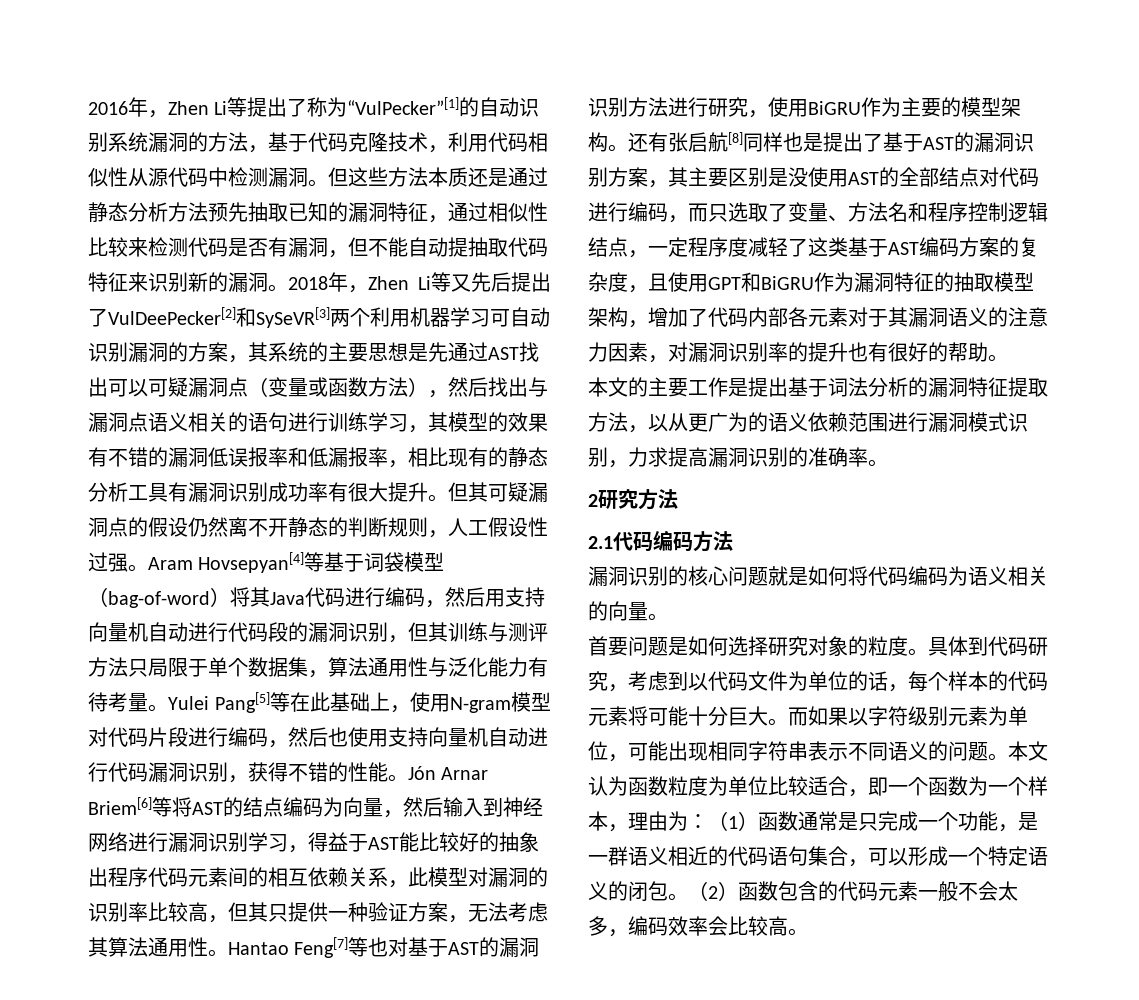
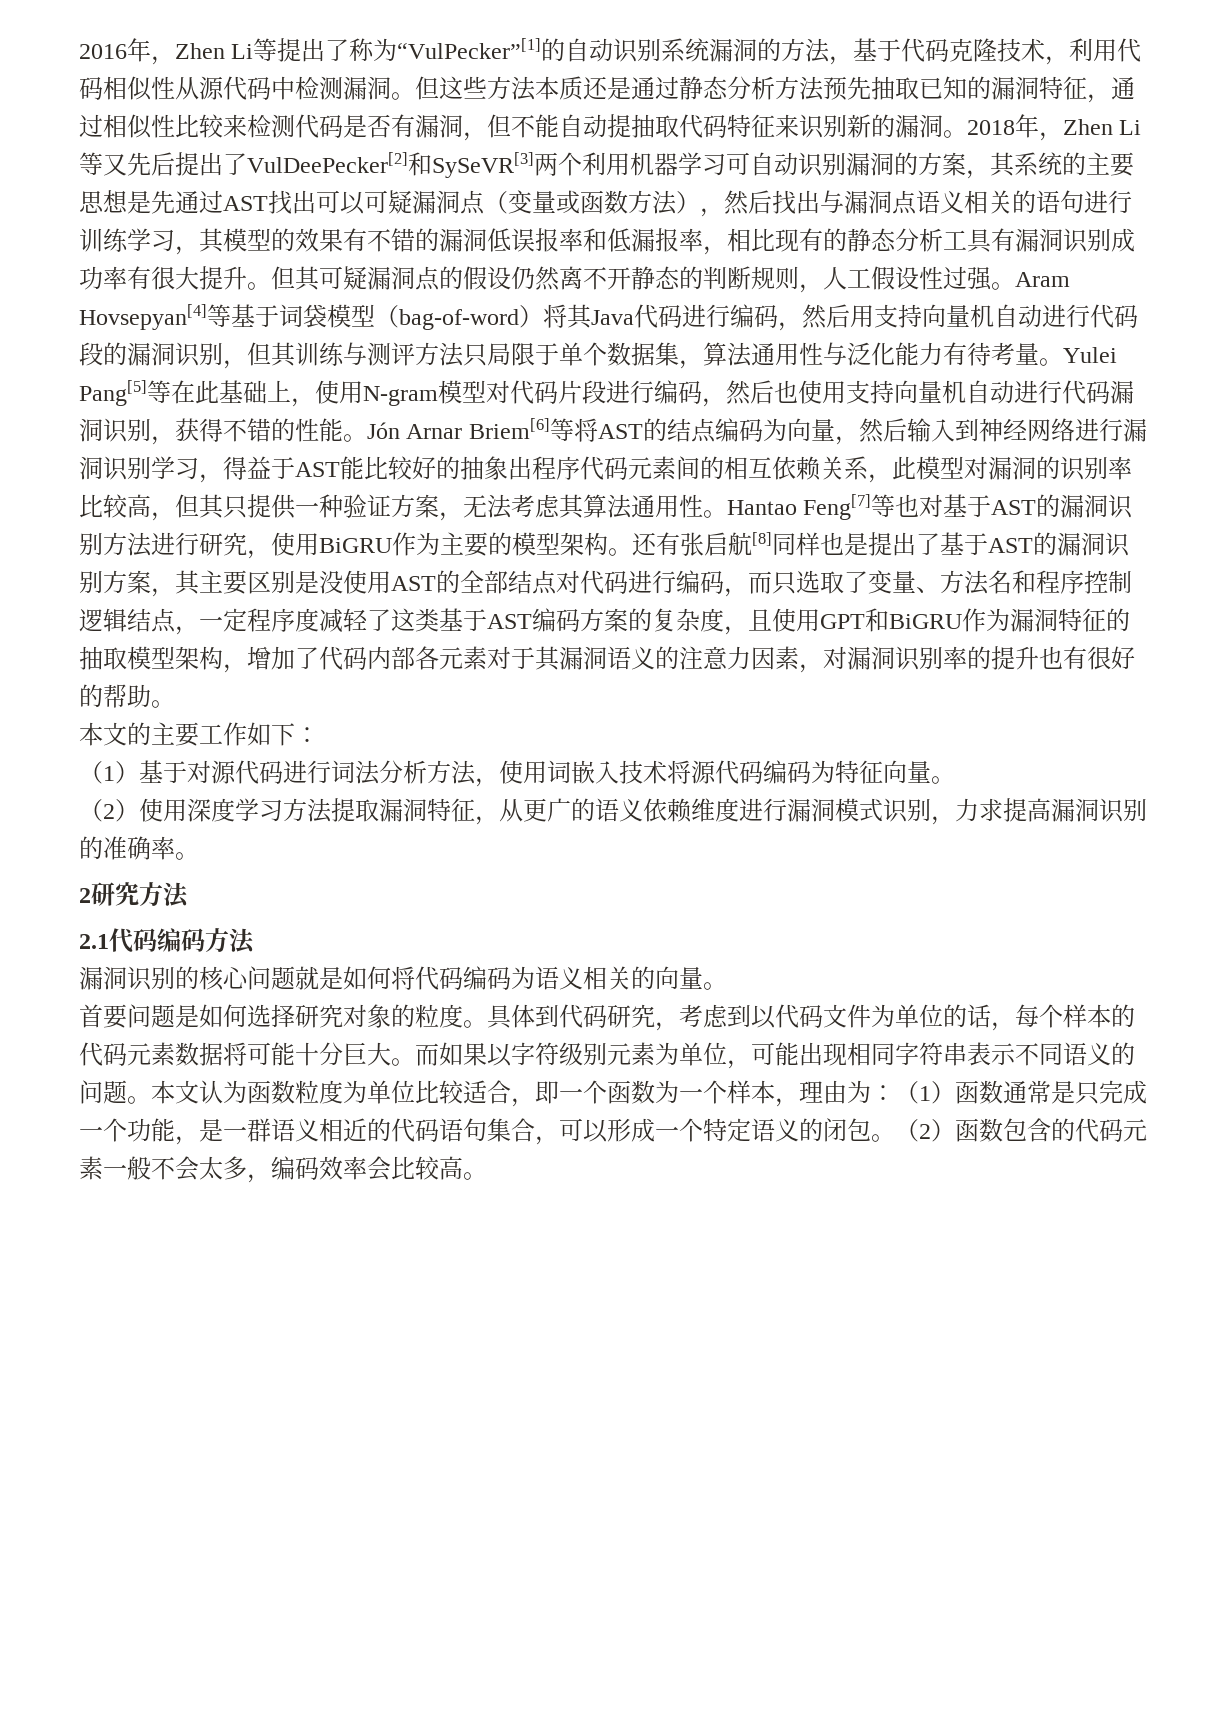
- 本文的主要工作是提出基于词法分析的漏洞特征提取方法，以从更广为的语义依赖范围进行漏洞模式识别，力求提高漏洞识别的准确率。
+ 本文的主要工作如下：
+ （1）基于对源代码进行词法分析方法，使用词嵌入技术将源代码编码为特征向量。
+ （2）使用深度学习方法提取漏洞特征，从更广的语义依赖维度进行漏洞模式识别，力求提高漏洞识别的准确率。
- 具体到代码研究，考虑到以代码文件为单位的话，每个样本的代码元素将可能十分巨大。
+ 具体到代码研究，考虑到以代码文件为单位的话，每个样本的代码元素数据将可能十分巨大。

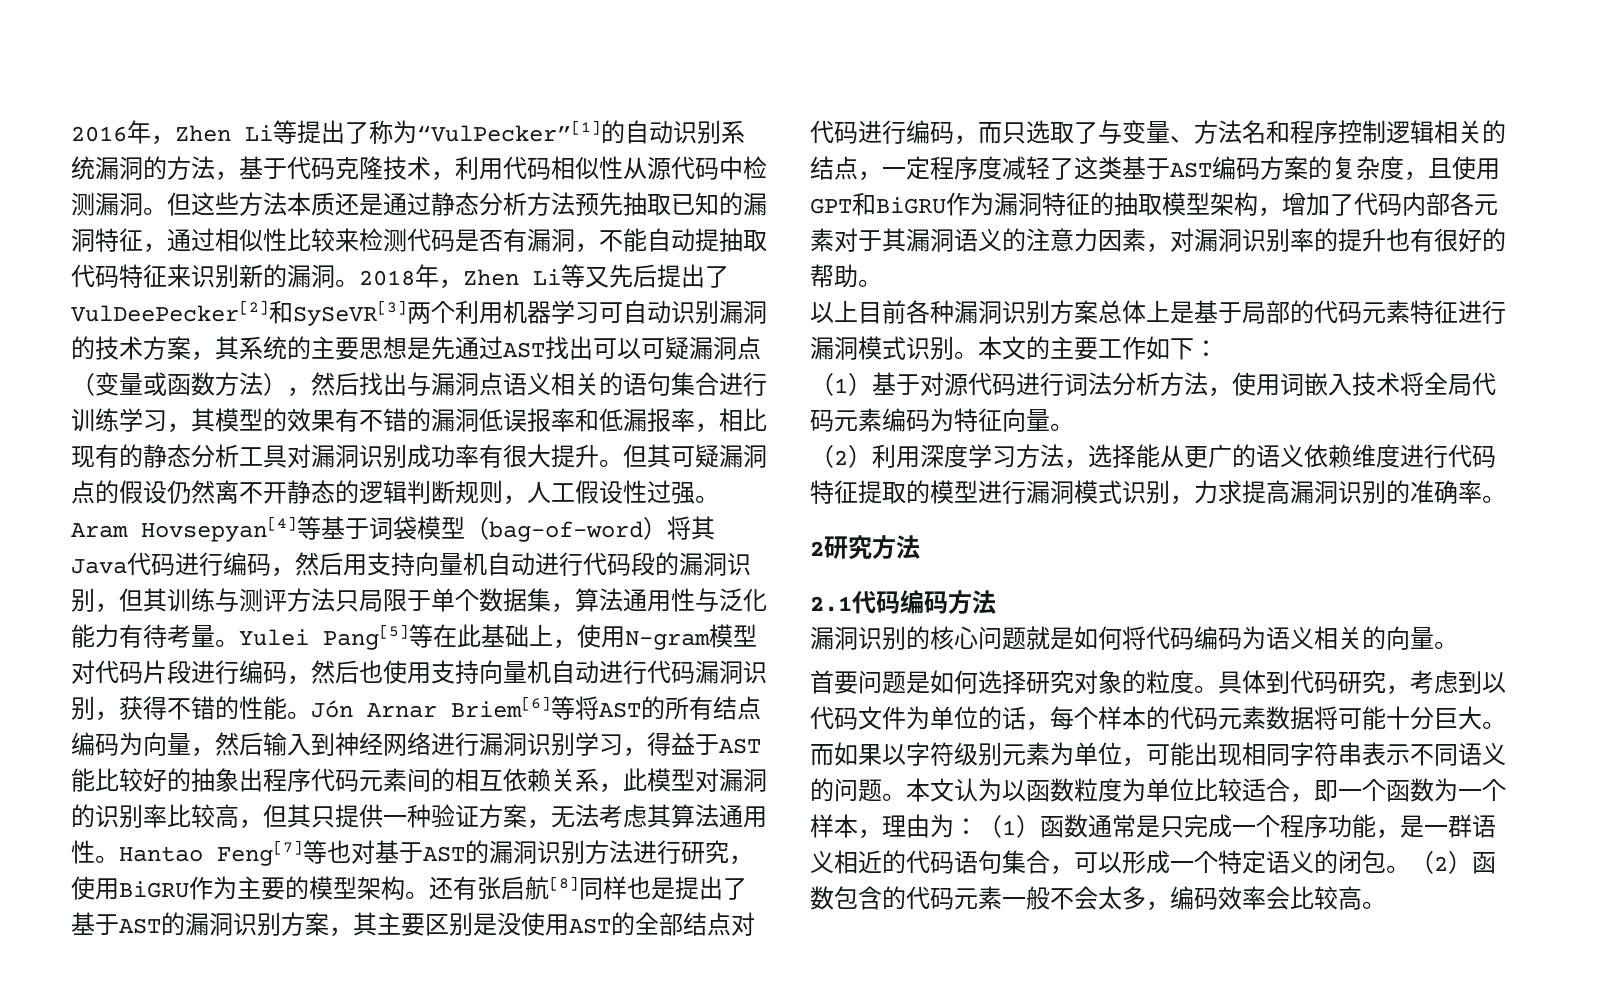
- 但这些方法本质还是通过静态分析方法预先抽取已知的漏洞特征，通过相似性比较来检测代码是否有漏洞，但不能自动提抽取代码特征来识别新的漏洞。
+ 但这些方法本质还是通过静态分析方法预先抽取已知的漏洞特征，通过相似性比较来检测代码是否有漏洞，不能自动提抽取代码特征来识别新的漏洞。
- 2018年，Zhen Li等又先后提出了VulDeePecker[2]和SySeVR[3]两个利用机器学习可自动识别漏洞的方案，其系统的主要思想是先通过AST找出可以可疑漏洞点（变量或函数方法），然后找出与漏洞点语义相关的语句进行训练学习，其模型的效果有不错的漏洞低误报率和低漏报率，相比现有的静态分析工具有漏洞识别成功率有很大提升。
+ 2018年，Zhen Li等又先后提出了VulDeePecker[2]和SySeVR[3]两个利用机器学习可自动识别漏洞的技术方案，其系统的主要思想是先通过AST找出可以可疑漏洞点（变量或函数方法），然后找出与漏洞点语义相关的语句集合进行训练学习，其模型的效果有不错的漏洞低误报率和低漏报率，相比现有的静态分析工具对漏洞识别成功率有很大提升。
- 但其可疑漏洞点的假设仍然离不开静态的判断规则，人工假设性过强。
+ 但其可疑漏洞点的假设仍然离不开静态的逻辑判断规则，人工假设性过强。
- Jón Arnar Briem[6]等将AST的结点编码为向量，然后输入到神经网络进行漏洞识别学习，得益于AST能比较好的抽象出程序代码元素间的相互依赖关系，此模型对漏洞的识别率比较高，但其只提供一种验证方案，无法考虑其算法通用性。
+ Jón Arnar Briem[6]等将AST的所有结点编码为向量，然后输入到神经网络进行漏洞识别学习，得益于AST能比较好的抽象出程序代码元素间的相互依赖关系，此模型对漏洞的识别率比较高，但其只提供一种验证方案，无法考虑其算法通用性。
- 还有张启航[8]同样也是提出了基于AST的漏洞识别方案，其主要区别是没使用AST的全部结点对代码进行编码，而只选取了变量、方法名和程序控制逻辑结点，一定程序度减轻了这类基于AST编码方案的复杂度，且使用GPT和BiGRU作为漏洞特征的抽取模型架构，增加了代码内部各元素对于其漏洞语义的注意力因素，对漏洞识别率的提升也有很好的帮助。
+ 还有张启航[8]同样也是提出了基于AST的漏洞识别方案，其主要区别是没使用AST的全部结点对代码进行编码，而只选取了与变量、方法名和程序控制逻辑相关的结点，一定程序度减轻了这类基于AST编码方案的复杂度，且使用GPT和BiGRU作为漏洞特征的抽取模型架构，增加了代码内部各元素对于其漏洞语义的注意力因素，对漏洞识别率的提升也有很好的帮助。
+ 以上目前各种漏洞识别方案总体上是基于局部的代码元素特征进行漏洞模式识别。
- （1）基于对源代码进行词法分析方法，使用词嵌入技术将源代码编码为特征向量。
+ （1）基于对源代码进行词法分析方法，使用词嵌入技术将全局代码元素编码为特征向量。
- （2）使用深度学习方法提取漏洞特征，从更广的语义依赖维度进行漏洞模式识别，力求提高漏洞识别的准确率。
+ （2）利用深度学习方法，选择能从更广的语义依赖维度进行代码特征提取的模型进行漏洞模式识别，力求提高漏洞识别的准确率。
- 本文认为函数粒度为单位比较适合，即一个函数为一个样本，理由为：（1）函数通常是只完成一个功能，是一群语义相近的代码语句集合，可以形成一个特定语义的闭包。
+ 本文认为以函数粒度为单位比较适合，即一个函数为一个样本，理由为：（1）函数通常是只完成一个程序功能，是一群语义相近的代码语句集合，可以形成一个特定语义的闭包。

